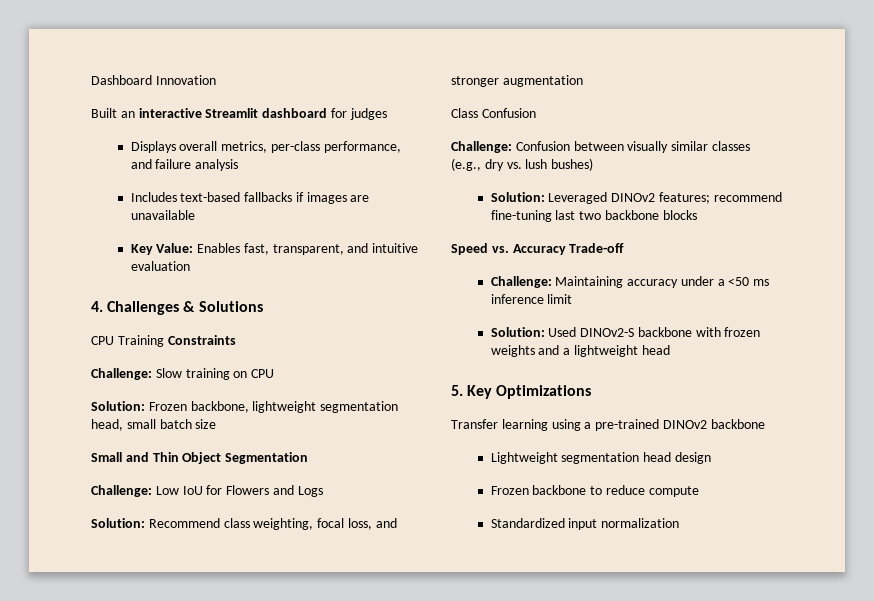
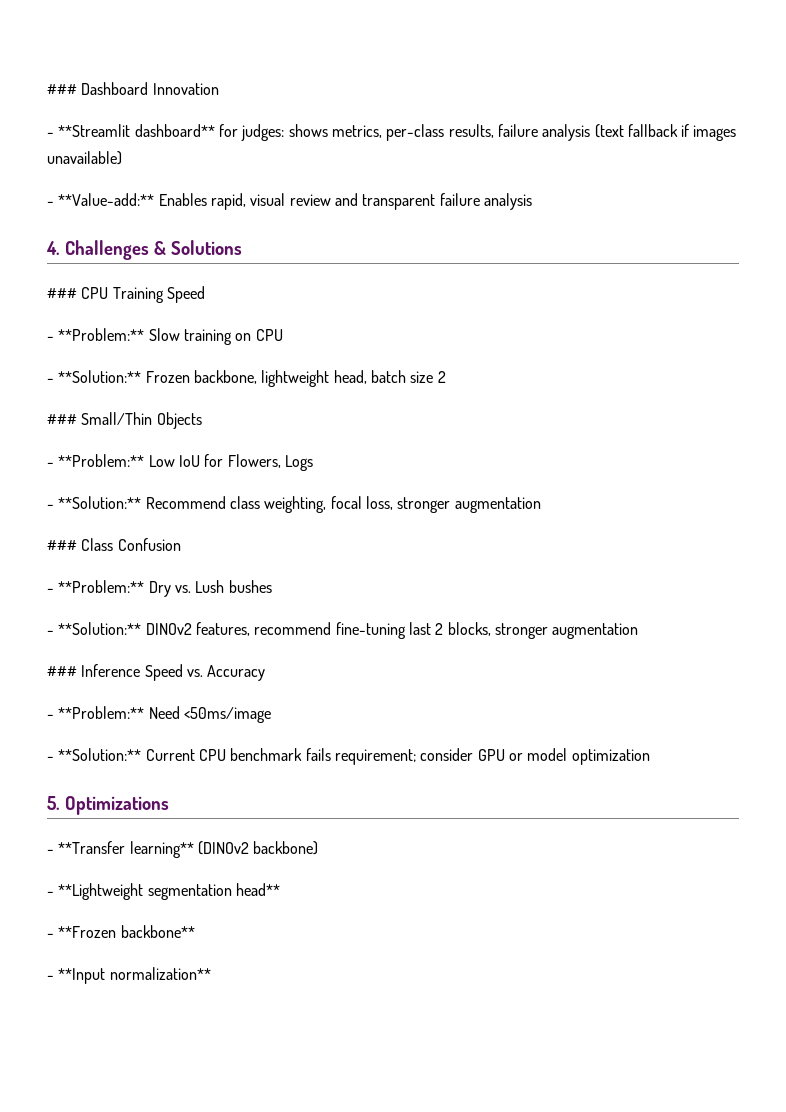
- Dashboard Innovation
+ ### Dashboard Innovation
- Built an interactive Streamlit dashboard for judges
- Displays overall metrics, per-class performance, and failure analysis
- Includes text-based fallbacks if images are unavailable
- Key Value: Enables fast, transparent, and intuitive evaluation
+ - **Streamlit dashboard** for judges: shows metrics, per-class results, failure analysis (text fallback if images unavailable)
+ - **Value-add:** Enables rapid, visual review and transparent failure analysis
- CPU Training Constraints
- Challenge: Slow training on CPU
+ ### CPU Training Speed
+ - **Problem:** Slow training on CPU
- Solution: Frozen backbone, lightweight segmentation head, small batch size
- Small and Thin Object Segmentation
- Challenge: Low IoU for Flowers and Logs
+ - **Solution:** Frozen backbone, lightweight head, batch size 2
+ ### Small/Thin Objects
+ - **Problem:** Low IoU for Flowers, Logs
- Solution: Recommend class weighting, focal loss, and stronger augmentation
- Class Confusion
+ - **Solution:** Recommend class weighting, focal loss, stronger augmentation
+ ### Class Confusion
- Challenge: Confusion between visually similar classes (e.g., dry vs. lush bushes)
- Solution: Leveraged DINOv2 features; recommend fine-tuning last two backbone blocks
- Speed vs. Accuracy Trade-off
- Challenge: Maintaining accuracy under a <50 ms inference limit
- Solution: Used DINOv2-S backbone with frozen weights and a lightweight head
+ - **Problem:** Dry vs. Lush bushes
+ - **Solution:** DINOv2 features, recommend fine-tuning last 2 blocks, stronger augmentation
+ ### Inference Speed vs. Accuracy
+ - **Problem:** Need <50ms/image
+ - **Solution:** Current CPU benchmark fails requirement; consider GPU or model optimization
- 5. Key Optimizations
+ 5. Optimizations
- Transfer learning using a pre-trained DINOv2 backbone
- Lightweight segmentation head design
- Frozen backbone to reduce compute
- Standardized input normalization
+ - **Transfer learning** (DINOv2 backbone)
+ - **Lightweight segmentation head**
+ - **Frozen backbone**
+ - **Input normalization**

